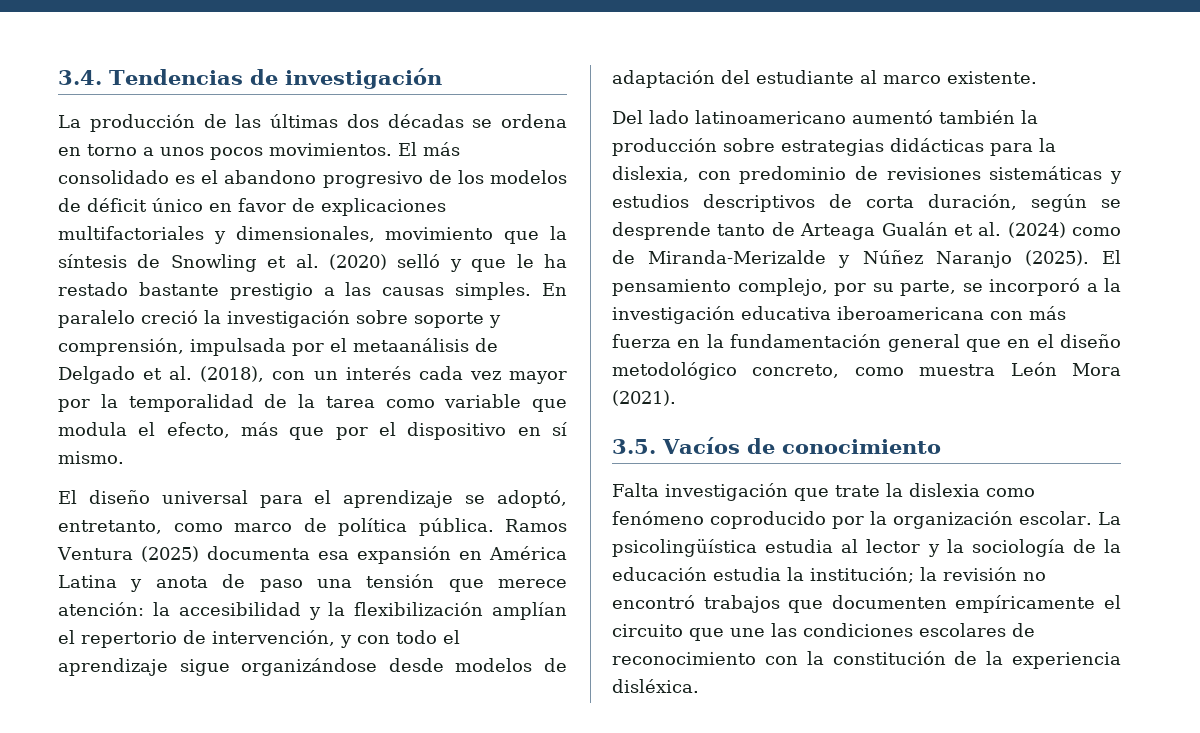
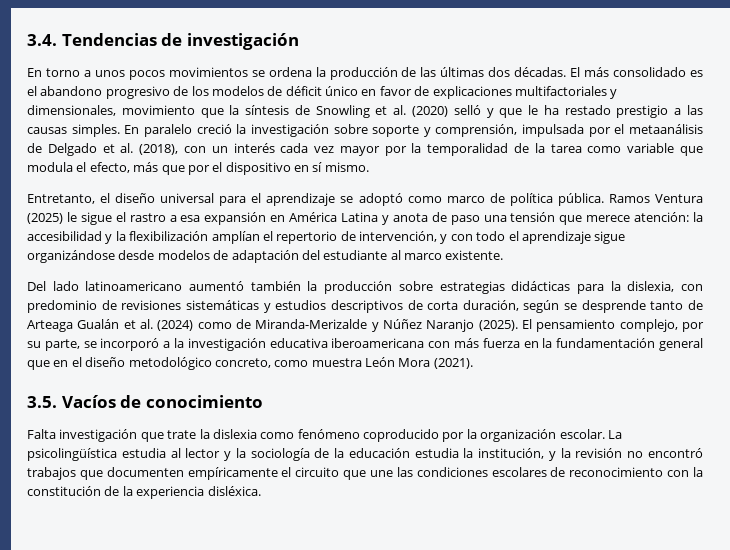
- La producción de las últimas dos décadas se ordena en torno a unos pocos movimientos.
+ En torno a unos pocos movimientos se ordena la producción de las últimas dos décadas.
- El más consolidado es el abandono progresivo de los modelos de déficit único en favor de explicaciones multifactoriales y dimensionales, movimiento que la síntesis de Snowling et al. (2020) selló y que le ha restado bastante prestigio a las causas simples.
+ El más consolidado es el abandono progresivo de los modelos de déficit único en favor de explicaciones multifactoriales y dimensionales, movimiento que la síntesis de Snowling et al. (2020) selló y que le ha restado prestigio a las causas simples.
- El diseño universal para el aprendizaje se adoptó, entretanto, como marco de política pública.
+ Entretanto, el diseño universal para el aprendizaje se adoptó como marco de política pública.
- Ramos Ventura (2025) documenta esa expansión en América Latina y anota de paso una tensión que merece atención: la accesibilidad y la flexibilización amplían el repertorio de intervención, y con todo el aprendizaje sigue organizándose desde modelos de adaptación del estudiante al marco existente.
+ Ramos Ventura (2025) le sigue el rastro a esa expansión en América Latina y anota de paso una tensión que merece atención: la accesibilidad y la flexibilización amplían el repertorio de intervención, y con todo el aprendizaje sigue organizándose desde modelos de adaptación del estudiante al marco existente.
- La psicolingüística estudia al lector y la sociología de la educación estudia la institución; la revisión no encontró trabajos que documenten empíricamente el circuito que une las condiciones escolares de reconocimiento con la constitución de la experiencia disléxica.
+ La psicolingüística estudia al lector y la sociología de la educación estudia la institución, y la revisión no encontró trabajos que documenten empíricamente el circuito que une las condiciones escolares de reconocimiento con la constitución de la experiencia disléxica.

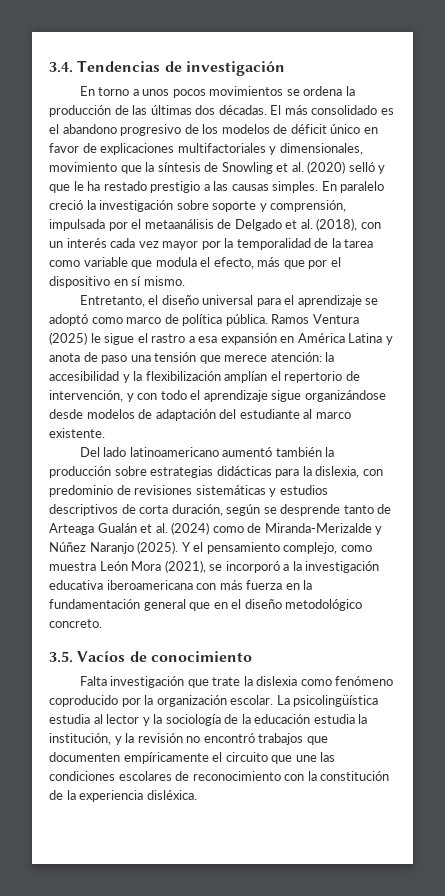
- El pensamiento complejo, por su parte, se incorporó a la investigación educativa iberoamericana con más fuerza en la fundamentación general que en el diseño metodológico concreto, como muestra León Mora (2021).
+ Y el pensamiento complejo, como muestra León Mora (2021), se incorporó a la investigación educativa iberoamericana con más fuerza en la fundamentación general que en el diseño metodológico concreto.

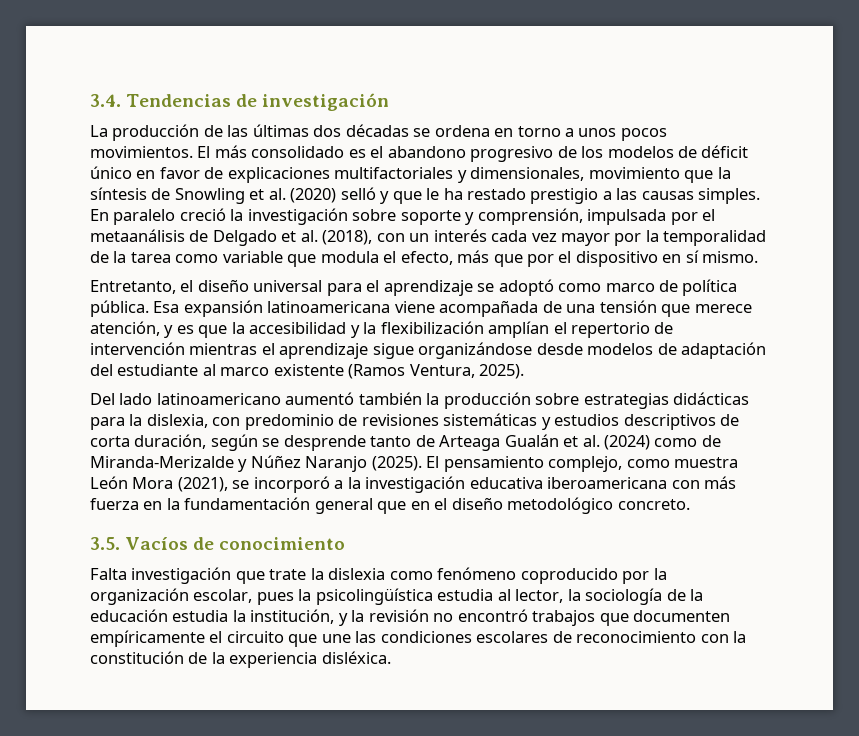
- En torno a unos pocos movimientos se ordena la producción de las últimas dos décadas.
+ La producción de las últimas dos décadas se ordena en torno a unos pocos movimientos.
- Ramos Ventura (2025) le sigue el rastro a esa expansión en América Latina y anota de paso una tensión que merece atención: la accesibilidad y la flexibilización amplían el repertorio de intervención, y con todo el aprendizaje sigue organizándose desde modelos de adaptación del estudiante al marco existente.
+ Esa expansión latinoamericana viene acompañada de una tensión que merece atención, y es que la accesibilidad y la flexibilización amplían el repertorio de intervención mientras el aprendizaje sigue organizándose desde modelos de adaptación del estudiante al marco existente (Ramos Ventura, 2025).
- Y el pensamiento complejo, como muestra León Mora (2021), se incorporó a la investigación educativa iberoamericana con más fuerza en la fundamentación general que en el diseño metodológico concreto.
+ El pensamiento complejo, como muestra León Mora (2021), se incorporó a la investigación educativa iberoamericana con más fuerza en la fundamentación general que en el diseño metodológico concreto.
- Falta investigación que trate la dislexia como fenómeno coproducido por la organización escolar. La psicolingüística estudia al lector y la sociología de la educación estudia la institución, y la revisión no encontró trabajos que documenten empíricamente el circuito que une las condiciones escolares de reconocimiento con la constitución de la experiencia disléxica.
+ Falta investigación que trate la dislexia como fenómeno coproducido por la organización escolar, pues la psicolingüística estudia al lector, la sociología de la educación estudia la institución, y la revisión no encontró trabajos que documenten empíricamente el circuito que une las condiciones escolares de reconocimiento con la constitución de la experiencia disléxica.

